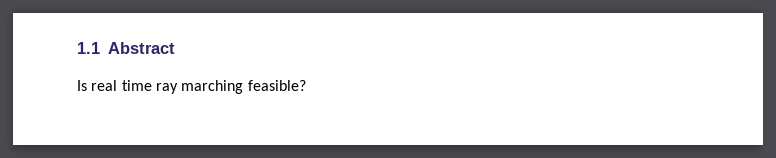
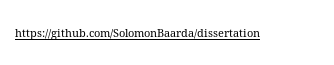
- 1.1 Abstract
- Is real time ray marching feasible?
+ https://github.com/SolomonBaarda/dissertation

